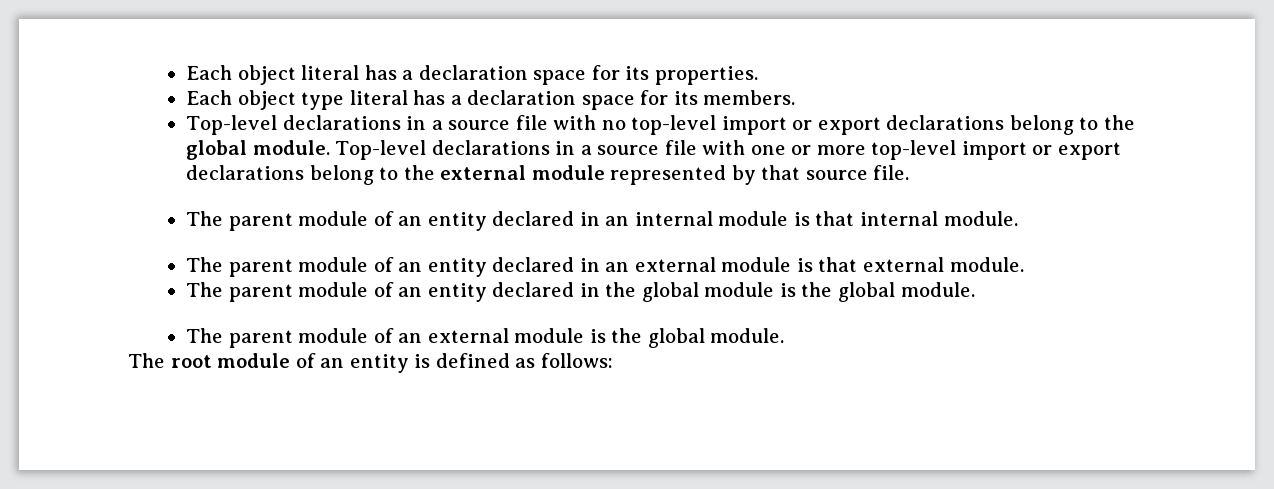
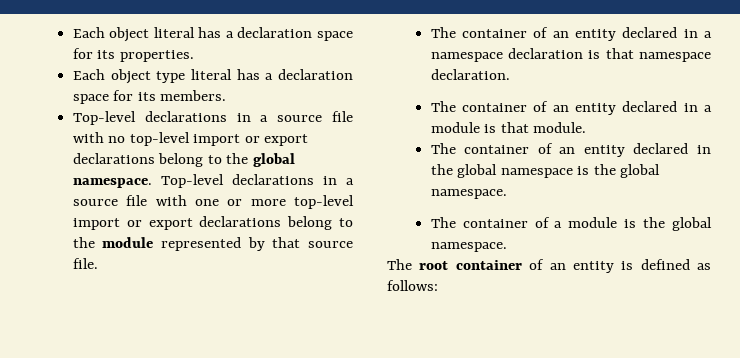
- Top-level declarations in a source file with no top-level import or export declarations belong to the global module.
+ Top-level declarations in a source file with no top-level import or export declarations belong to the global namespace.
- Top-level declarations in a source file with one or more top-level import or export declarations belong to the external module represented by that source file.
+ Top-level declarations in a source file with one or more top-level import or export declarations belong to the module represented by that source file.
- The parent module of an entity declared in an internal module is that internal module.
- The parent module of an entity declared in an external module is that external module.
- The parent module of an entity declared in the global module is the global module.
- The parent module of an external module is the global module.
+ The container of an entity declared in a namespace declaration is that namespace declaration.
+ The container of an entity declared in a module is that module.
+ The container of an entity declared in the global namespace is the global namespace.
+ The container of a module is the global namespace.
- The root module of an entity is defined as follows:
+ The root container of an entity is defined as follows:

